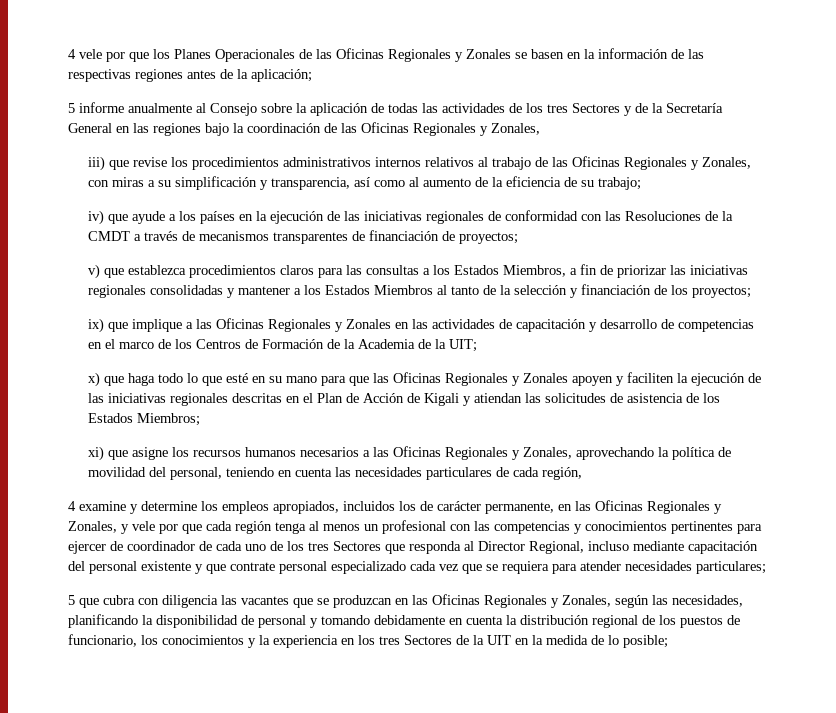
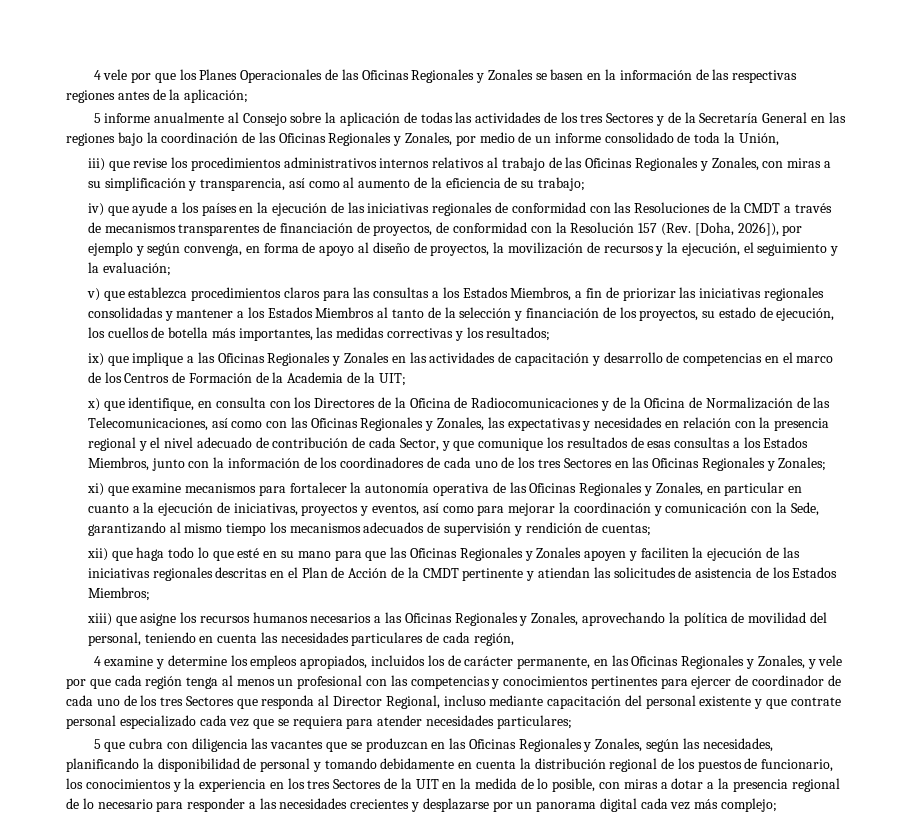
- 5 informe anualmente al Consejo sobre la aplicación de todas las actividades de los tres Sectores y de la Secretaría General en las regiones bajo la coordinación de las Oficinas Regionales y Zonales,
+ 5 informe anualmente al Consejo sobre la aplicación de todas las actividades de los tres Sectores y de la Secretaría General en las regiones bajo la coordinación de las Oficinas Regionales y Zonales, por medio de un informe consolidado de toda la Unión,
- iv) que ayude a los países en la ejecución de las iniciativas regionales de conformidad con las Resoluciones de la CMDT a través de mecanismos transparentes de financiación de proyectos;
+ iv) que ayude a los países en la ejecución de las iniciativas regionales de conformidad con las Resoluciones de la CMDT a través de mecanismos transparentes de financiación de proyectos, de conformidad con la Resolución 157 (Rev. [Doha, 2026]), por ejemplo y según convenga, en forma de apoyo al diseño de proyectos, la movilización de recursos y la ejecución, el seguimiento y la evaluación;
- v) que establezca procedimientos claros para las consultas a los Estados Miembros, a fin de priorizar las iniciativas regionales consolidadas y mantener a los Estados Miembros al tanto de la selección y financiación de los proyectos;
+ v) que establezca procedimientos claros para las consultas a los Estados Miembros, a fin de priorizar las iniciativas regionales consolidadas y mantener a los Estados Miembros al tanto de la selección y financiación de los proyectos, su estado de ejecución, los cuellos de botella más importantes, las medidas correctivas y los resultados;
- x) que haga todo lo que esté en su mano para que las Oficinas Regionales y Zonales apoyen y faciliten la ejecución de las iniciativas regionales descritas en el Plan de Acción de Kigali y atiendan las solicitudes de asistencia de los Estados Miembros;
+ x) que identifique, en consulta con los Directores de la Oficina de Radiocomunicaciones y de la Oficina de Normalización de las Telecomunicaciones, así como con las Oficinas Regionales y Zonales, las expectativas y necesidades en relación con la presencia regional y el nivel adecuado de contribución de cada Sector, y que comunique los resultados de esas consultas a los Estados Miembros, junto con la información de los coordinadores de cada uno de los tres Sectores en las Oficinas Regionales y Zonales;
+ xi) que examine mecanismos para fortalecer la autonomía operativa de las Oficinas Regionales y Zonales, en particular en cuanto a la ejecución de iniciativas, proyectos y eventos, así como para mejorar la coordinación y comunicación con la Sede, garantizando al mismo tiempo los mecanismos adecuados de supervisión y rendición de cuentas;
+ xii) que haga todo lo que esté en su mano para que las Oficinas Regionales y Zonales apoyen y faciliten la ejecución de las iniciativas regionales descritas en el Plan de Acción de la CMDT pertinente y atiendan las solicitudes de asistencia de los Estados Miembros;
- xi) que asigne los recursos humanos necesarios a las Oficinas Regionales y Zonales, aprovechando la política de movilidad del personal, teniendo en cuenta las necesidades particulares de cada región,
+ xiii) que asigne los recursos humanos necesarios a las Oficinas Regionales y Zonales, aprovechando la política de movilidad del personal, teniendo en cuenta las necesidades particulares de cada región,
- 5 que cubra con diligencia las vacantes que se produzcan en las Oficinas Regionales y Zonales, según las necesidades, planificando la disponibilidad de personal y tomando debidamente en cuenta la distribución regional de los puestos de funcionario, los conocimientos y la experiencia en los tres Sectores de la UIT en la medida de lo posible;
+ 5 que cubra con diligencia las vacantes que se produzcan en las Oficinas Regionales y Zonales, según las necesidades, planificando la disponibilidad de personal y tomando debidamente en cuenta la distribución regional de los puestos de funcionario, los conocimientos y la experiencia en los tres Sectores de la UIT en la medida de lo posible, con miras a dotar a la presencia regional de lo necesario para responder a las necesidades crecientes y desplazarse por un panorama digital cada vez más complejo;

